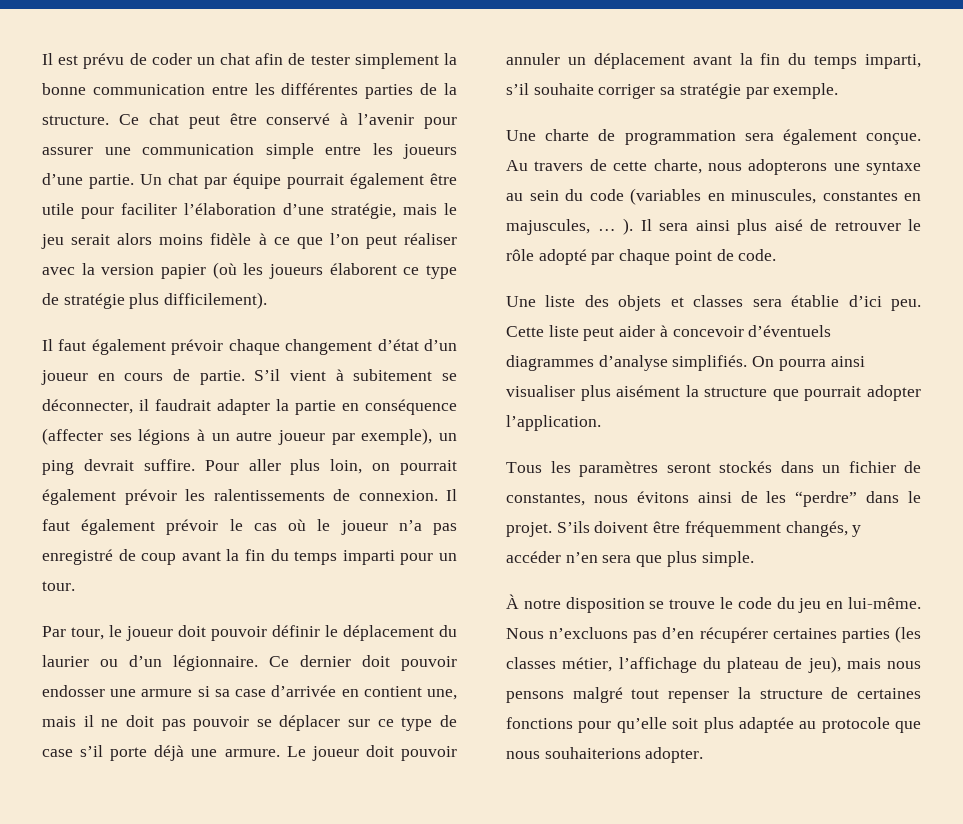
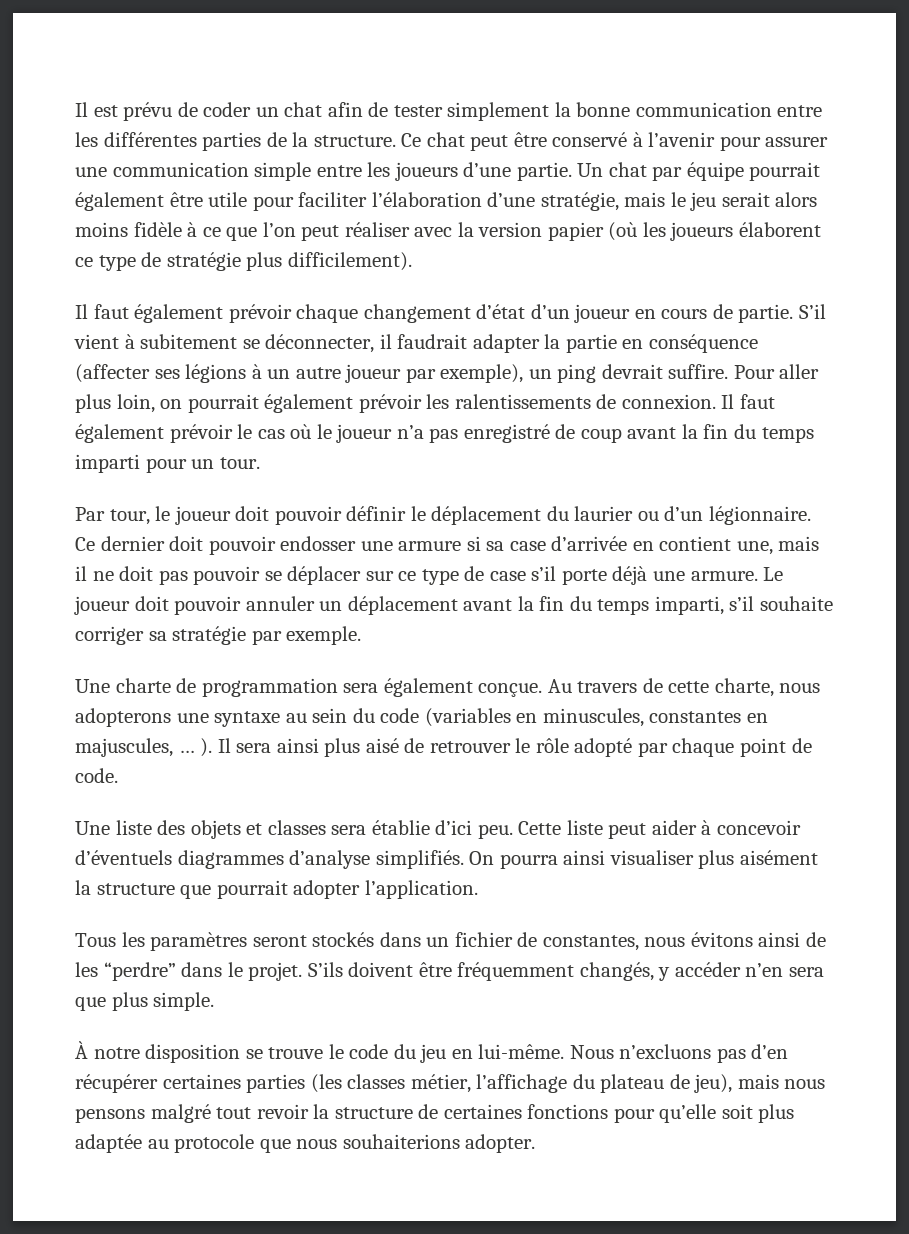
- Nous n’excluons pas d’en récupérer certaines parties (les classes métier, l’affichage du plateau de jeu), mais nous pensons malgré tout repenser la structure de certaines fonctions pour qu’elle soit plus adaptée au protocole que nous souhaiterions adopter.
+ Nous n’excluons pas d’en récupérer certaines parties (les classes métier, l’affichage du plateau de jeu), mais nous pensons malgré tout revoir la structure de certaines fonctions pour qu’elle soit plus adaptée au protocole que nous souhaiterions adopter.

